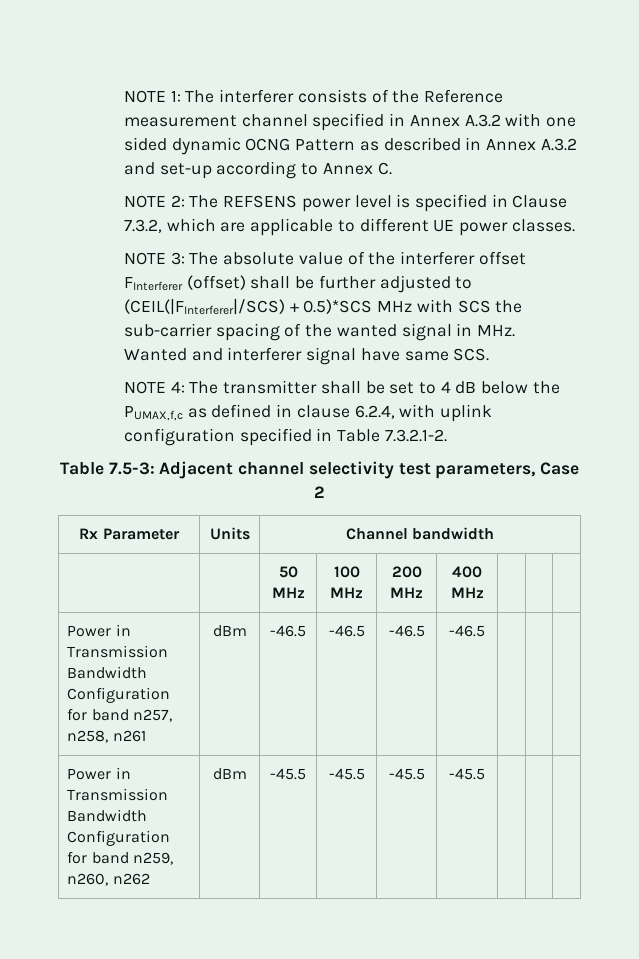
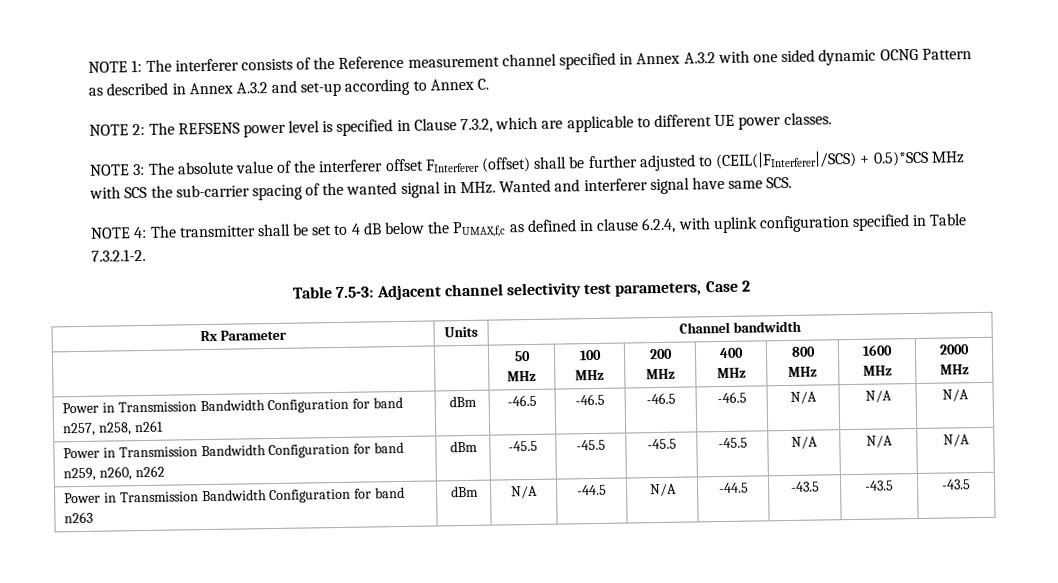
- | | 50 MHz | 100 MHz | 200 MHz | 400 MHz | | |
+ | | 50 MHz | 100 MHz | 200 MHz | 400 MHz | 800 MHz | 1600 MHz | 2000 MHz
- Power in Transmission Bandwidth Configuration for band n257, n258, n261 | dBm | -46.5 | -46.5 | -46.5 | -46.5 | | |
+ Power in Transmission Bandwidth Configuration for band n257, n258, n261 | dBm | -46.5 | -46.5 | -46.5 | -46.5 | N/A | N/A | N/A
- Power in Transmission Bandwidth Configuration for band n259, n260, n262 | dBm | -45.5 | -45.5 | -45.5 | -45.5 | | |
+ Power in Transmission Bandwidth Configuration for band n259, n260, n262 | dBm | -45.5 | -45.5 | -45.5 | -45.5 | N/A | N/A | N/A
+ Power in Transmission Bandwidth Configuration for band n263 | dBm | N/A | -44.5 | N/A | -44.5 | -43.5 | -43.5 | -43.5

